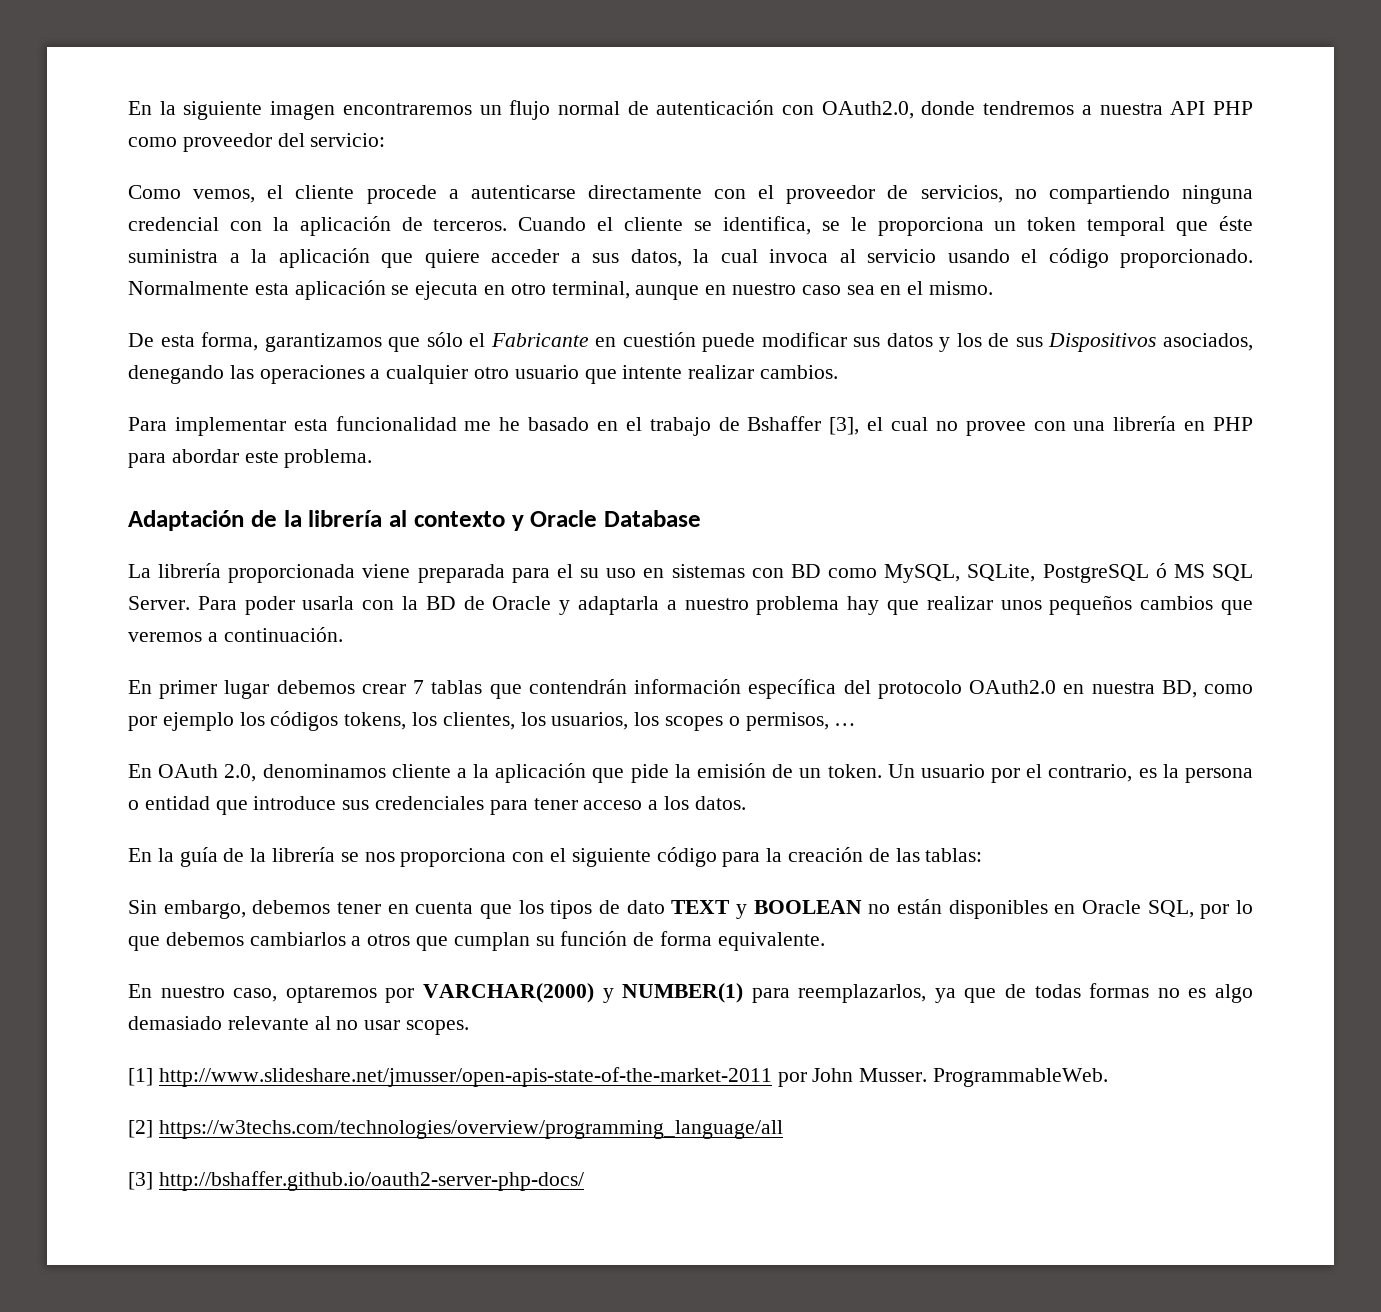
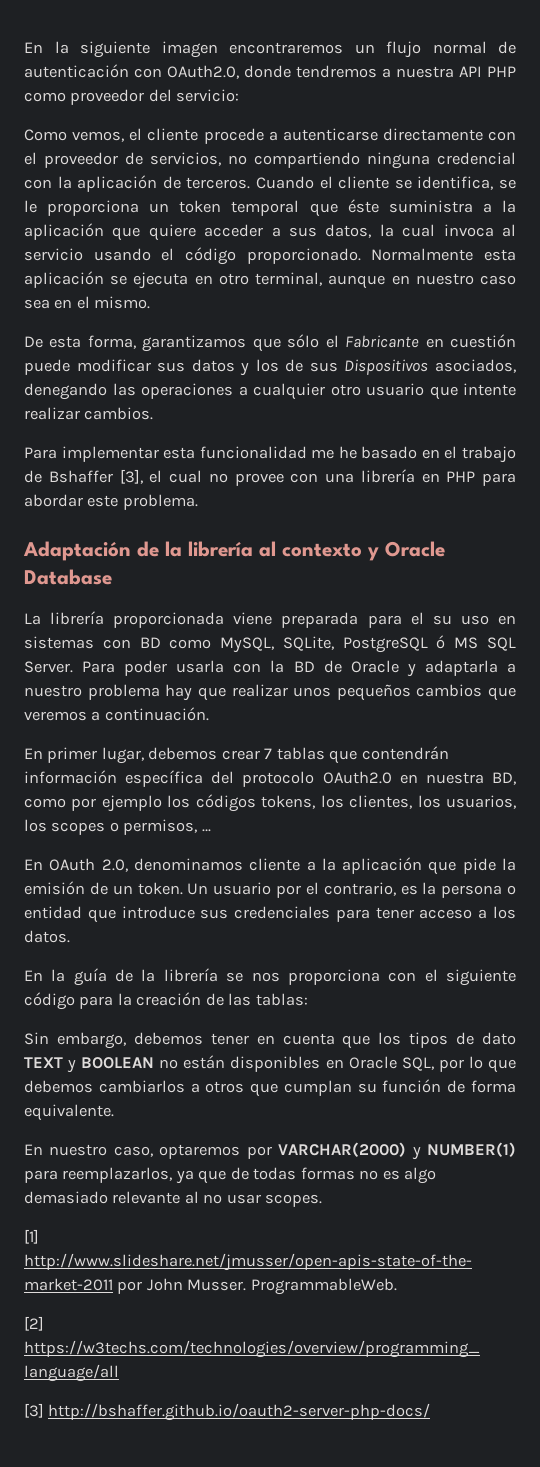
- En primer lugar debemos crear 7 tablas que contendrán información específica del protocolo OAuth2.0 en nuestra BD, como por ejemplo los códigos tokens, los clientes, los usuarios, los scopes o permisos, …
+ En primer lugar, debemos crear 7 tablas que contendrán información específica del protocolo OAuth2.0 en nuestra BD, como por ejemplo los códigos tokens, los clientes, los usuarios, los scopes o permisos, …

